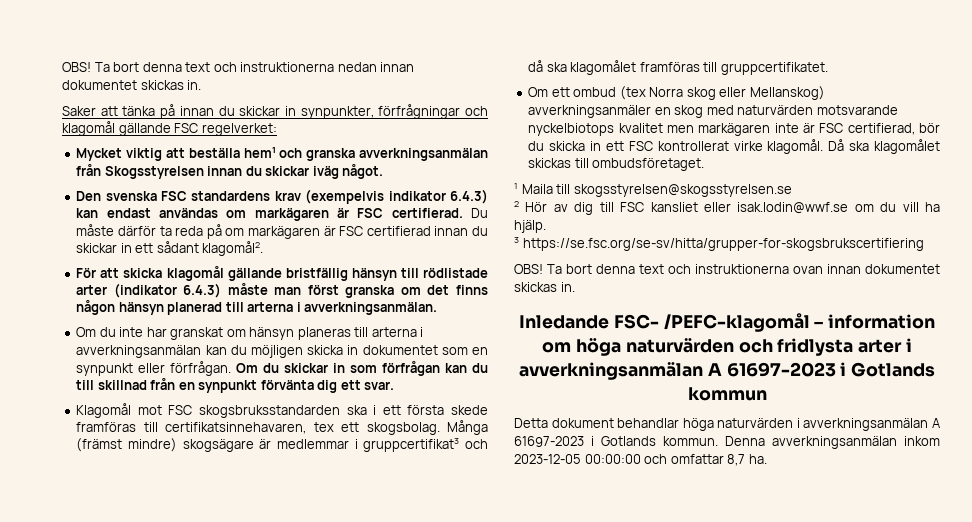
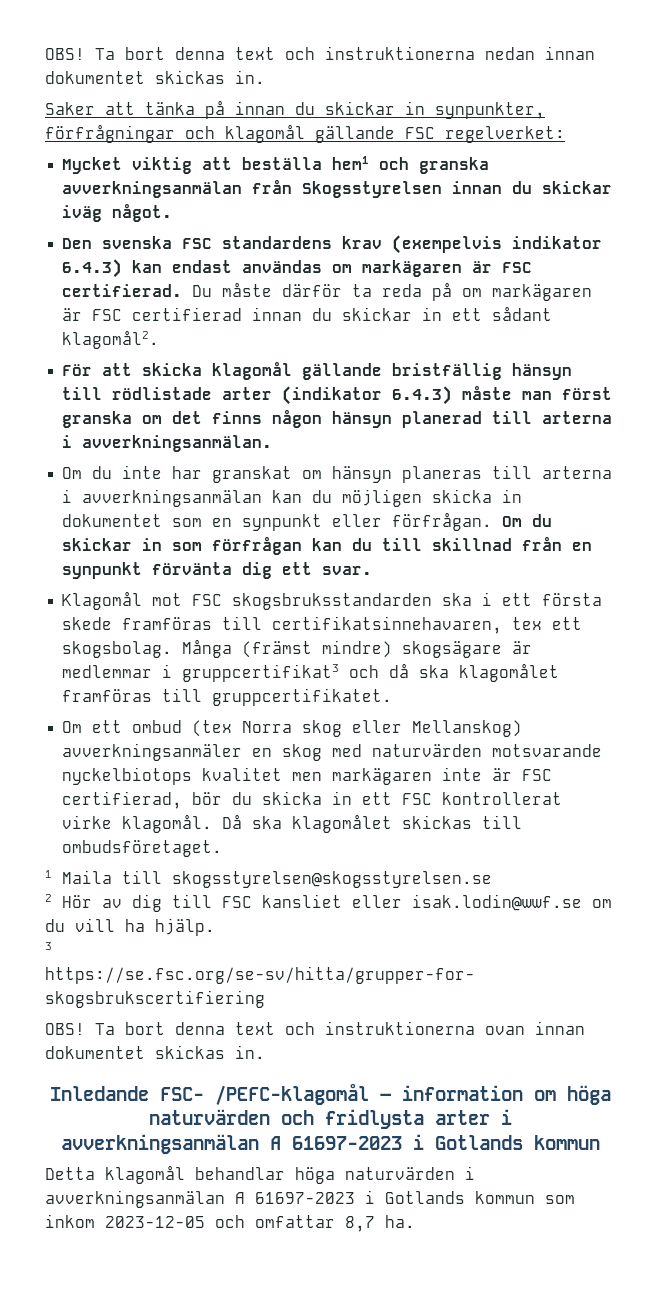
- Detta dokument behandlar höga naturvärden i avverkningsanmälan A 61697-2023 i Gotlands kommun. Denna avverkningsanmälan inkom 2023-12-05 00:00:00 och omfattar 8,7 ha.
+ Detta klagomål behandlar höga naturvärden i avverkningsanmälan A 61697-2023 i Gotlands kommun som inkom 2023-12-05 och omfattar 8,7 ha.

